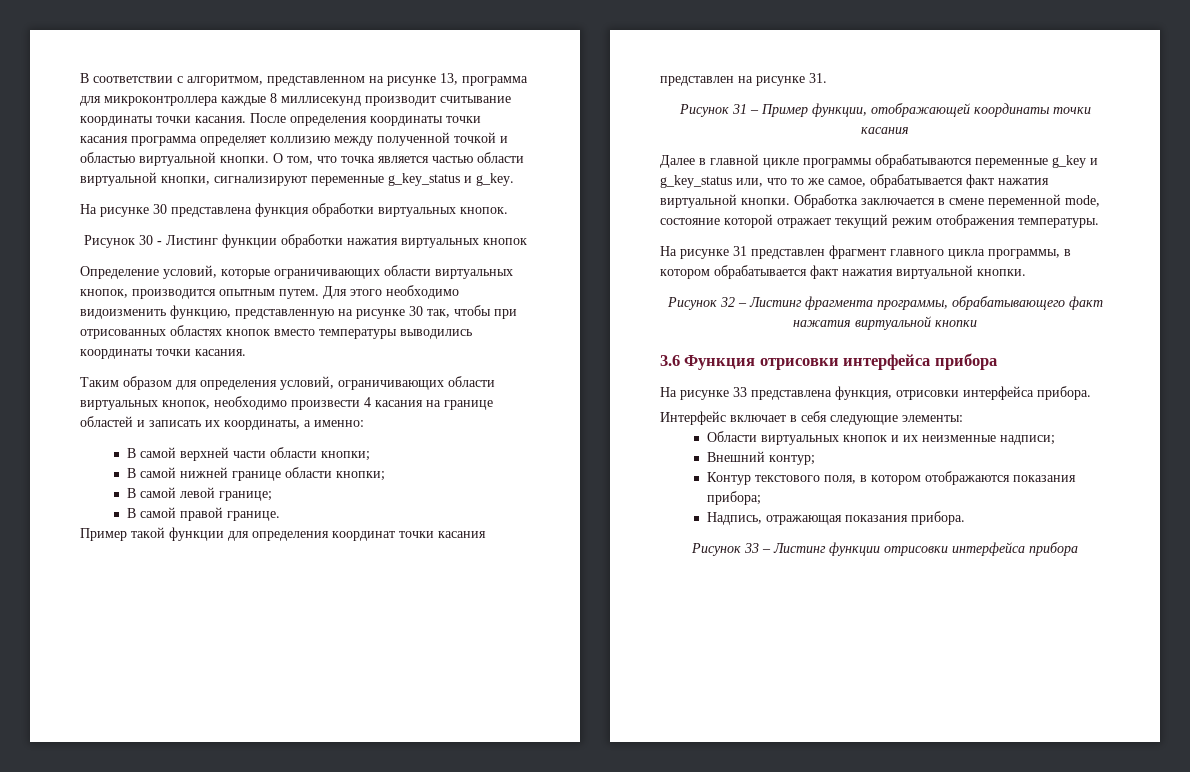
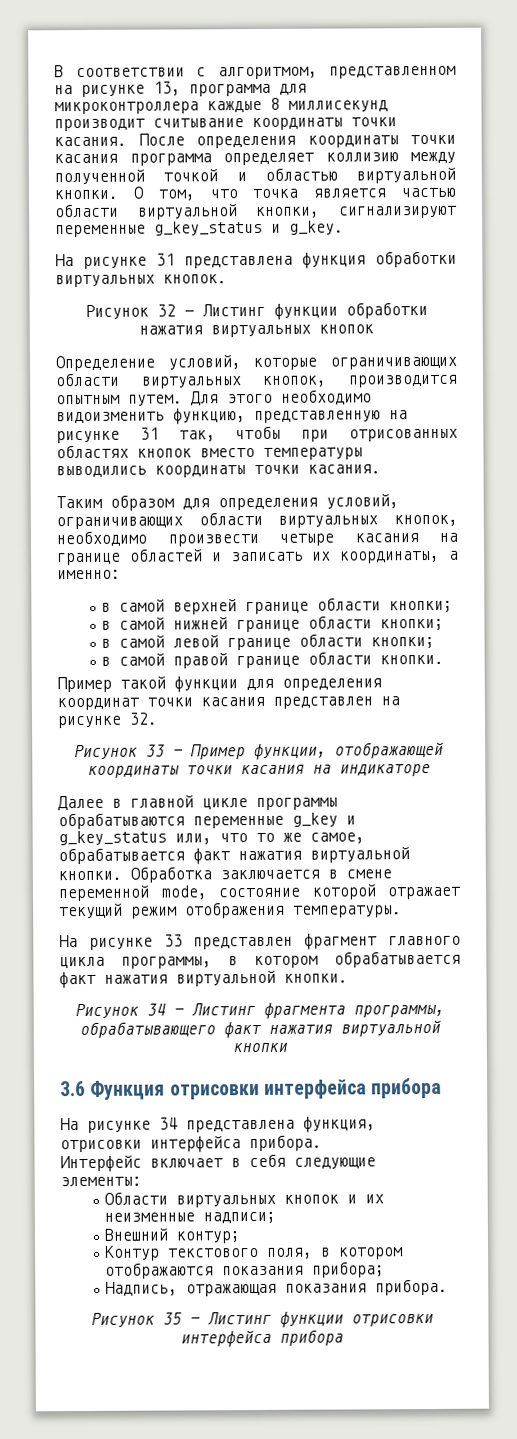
- На рисунке 30 представлена функция обработки виртуальных кнопок.
+ На рисунке 31 представлена функция обработки виртуальных кнопок.
- Рисунок 30 - Листинг функции обработки нажатия виртуальных кнопок
+ Рисунок 32 - Листинг функции обработки нажатия виртуальных кнопок
- Для этого необходимо видоизменить функцию, представленную на рисунке 30 так, чтобы при отрисованных областях кнопок вместо температуры выводились координаты точки касания.
+ Для этого необходимо видоизменить функцию, представленную на рисунке 31 так, чтобы при отрисованных областях кнопок вместо температуры выводились координаты точки касания.
- Таким образом для определения условий, ограничивающих области виртуальных кнопок, необходимо произвести 4 касания на границе областей и записать их координаты, а именно:
+ Таким образом для определения условий, ограничивающих области виртуальных кнопок, необходимо произвести четыре касания на границе областей и записать их координаты, а именно:
- В самой верхней части области кнопки;
- В самой нижней границе области кнопки;
+ в самой верхней границе области кнопки;
+ в самой нижней границе области кнопки;
- В самой левой границе;
- В самой правой границе.
+ в самой левой границе области кнопки;
+ в самой правой границе области кнопки.
- Пример такой функции для определения координат точки касания представлен на рисунке 31.
- Рисунок 31 – Пример функции, отображающей координаты точки касания
+ Пример такой функции для определения координат точки касания представлен на рисунке 32.
+ Рисунок 33 – Пример функции, отображающей координаты точки касания на индикаторе
- На рисунке 31 представлен фрагмент главного цикла программы, в котором обрабатывается факт нажатия виртуальной кнопки.
+ На рисунке 33 представлен фрагмент главного цикла программы, в котором обрабатывается факт нажатия виртуальной кнопки.
- Рисунок 32 – Листинг фрагмента программы, обрабатывающего факт нажатия виртуальной кнопки
+ Рисунок 34 – Листинг фрагмента программы, обрабатывающего факт нажатия виртуальной кнопки
- На рисунке 33 представлена функция, отрисовки интерфейса прибора.
+ На рисунке 34 представлена функция, отрисовки интерфейса прибора.
- Рисунок 33 – Листинг функции отрисовки интерфейса прибора
+ Рисунок 35 – Листинг функции отрисовки интерфейса прибора

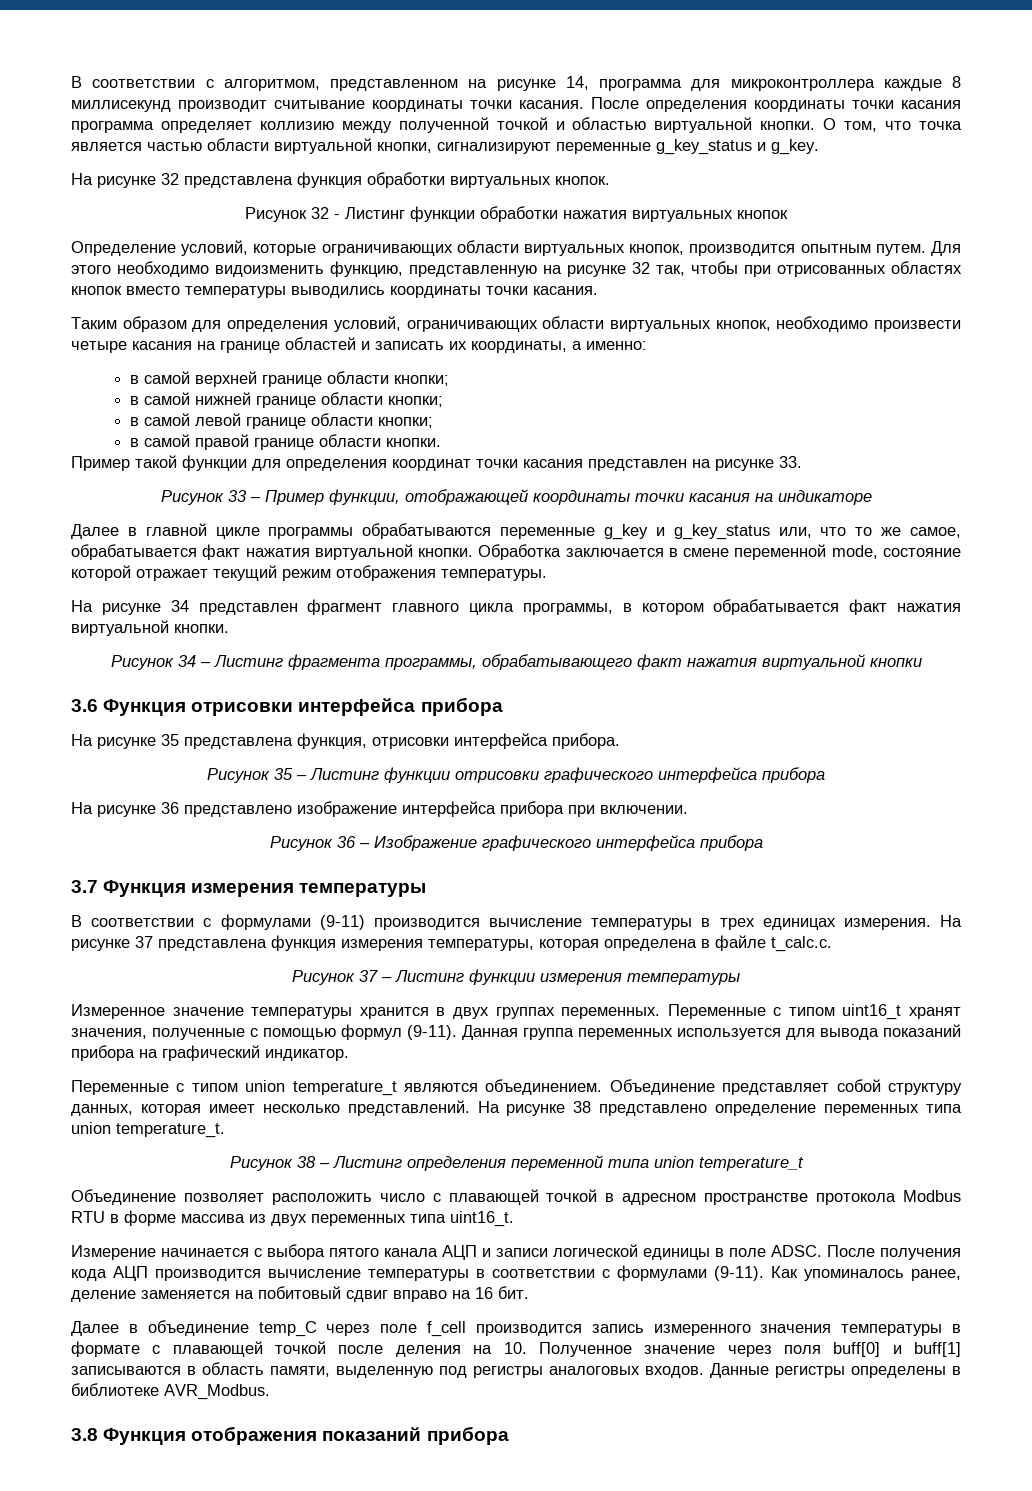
- В соответствии с алгоритмом, представленном на рисунке 13, программа для микроконтроллера каждые 8 миллисекунд производит считывание координаты точки касания.
+ В соответствии с алгоритмом, представленном на рисунке 14, программа для микроконтроллера каждые 8 миллисекунд производит считывание координаты точки касания.
- На рисунке 31 представлена функция обработки виртуальных кнопок.
+ На рисунке 32 представлена функция обработки виртуальных кнопок.
- Для этого необходимо видоизменить функцию, представленную на рисунке 31 так, чтобы при отрисованных областях кнопок вместо температуры выводились координаты точки касания.
+ Для этого необходимо видоизменить функцию, представленную на рисунке 32 так, чтобы при отрисованных областях кнопок вместо температуры выводились координаты точки касания.
- Пример такой функции для определения координат точки касания представлен на рисунке 32.
+ Пример такой функции для определения координат точки касания представлен на рисунке 33.
- На рисунке 33 представлен фрагмент главного цикла программы, в котором обрабатывается факт нажатия виртуальной кнопки.
+ На рисунке 34 представлен фрагмент главного цикла программы, в котором обрабатывается факт нажатия виртуальной кнопки.
- На рисунке 34 представлена функция, отрисовки интерфейса прибора.
+ На рисунке 35 представлена функция, отрисовки интерфейса прибора.
- Интерфейс включает в себя следующие элементы:
- Области виртуальных кнопок и их неизменные надписи;
- Внешний контур;
- Контур текстового поля, в котором отображаются показания прибора;
- Надпись, отражающая показания прибора.
- Рисунок 35 – Листинг функции отрисовки интерфейса прибора
+ Рисунок 35 – Листинг функции отрисовки графического интерфейса прибора
+ На рисунке 36 представлено изображение интерфейса прибора при включении.
+ Рисунок 36 – Изображение графического интерфейса прибора
+ 3.7 Функция измерения температуры
+ В соответствии с формулами (9-11) производится вычисление температуры в трех единицах измерения. На рисунке 37 представлена функция измерения температуры, которая определена в файле t_calc.c.
+ Рисунок 37 – Листинг функции измерения температуры
+ Измеренное значение температуры хранится в двух группах переменных. Переменные с типом uint16_t хранят значения, полученные с помощью формул (9-11). Данная группа переменных используется для вывода показаний прибора на графический индикатор.
+ Переменные с типом union temperature_t являются объединением. Объединение представляет собой структуру данных, которая имеет несколько представлений. На рисунке 38 представлено определение переменных типа union temperature_t.
+ Рисунок 38 – Листинг определения переменной типа union temperature_t
+ Объединение позволяет расположить число с плавающей точкой в адресном пространстве протокола Modbus RTU в форме массива из двух переменных типа uint16_t.
+ Измерение начинается с выбора пятого канала АЦП и записи логической единицы в поле ADSC. После получения кода АЦП производится вычисление температуры в соответствии с формулами (9-11). Как упоминалось ранее, деление заменяется на побитовый сдвиг вправо на 16 бит.
+ Далее в объединение temp_C через поле f_cell производится запись измеренного значения температуры в формате с плавающей точкой после деления на 10. Полученное значение через поля buff[0] и buff[1] записываются в область памяти, выделенную под регистры аналоговых входов. Данные регистры определены в библиотеке AVR_Modbus.
+ 3.8 Функция отображения показаний прибора

